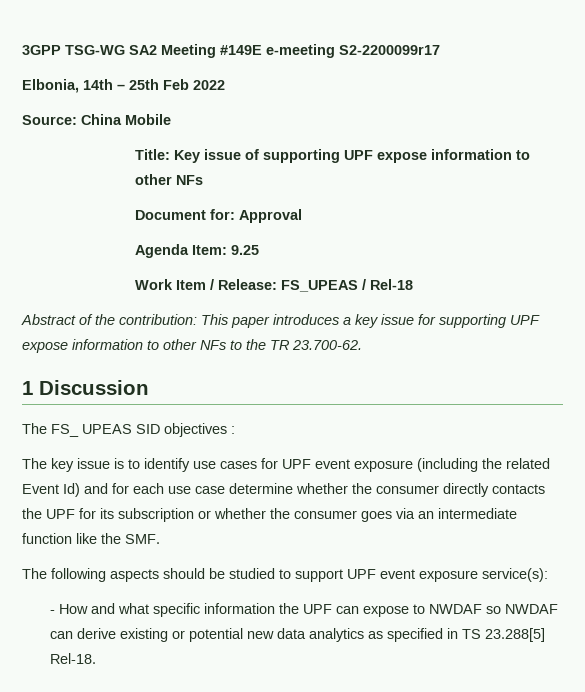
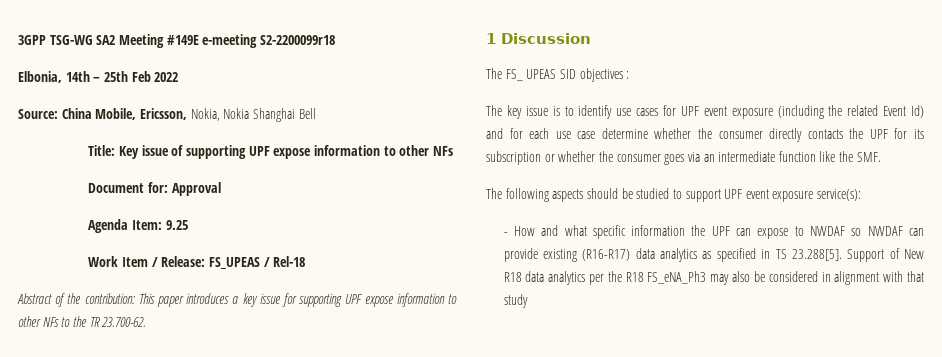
- 3GPP TSG-WG SA2 Meeting #149E e-meeting S2-2200099r17
+ 3GPP TSG-WG SA2 Meeting #149E e-meeting S2-2200099r18
- Source: China Mobile
+ Source: China Mobile, Ericsson, Nokia, Nokia Shanghai Bell
- - How and what specific information the UPF can expose to NWDAF so NWDAF can derive existing or potential new data analytics as specified in TS 23.288[5] Rel-18.
+ - How and what specific information the UPF can expose to NWDAF so NWDAF can provide existing (R16-R17) data analytics as specified in TS 23.288[5]. Support of New R18 data analytics per the R18 FS_eNA_Ph3 may also be considered in alignment with that study

